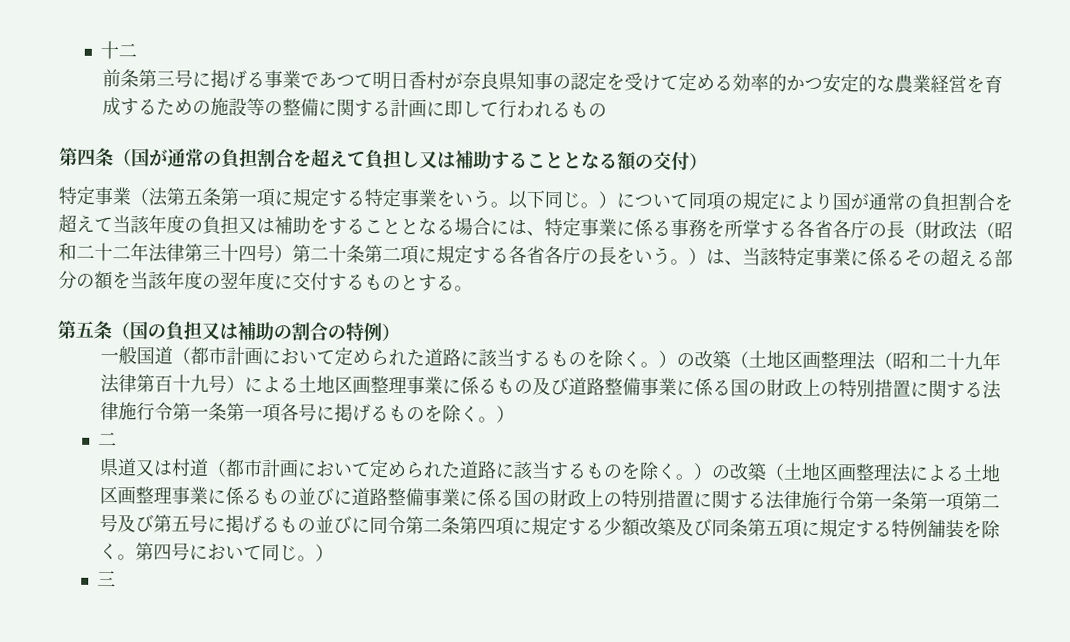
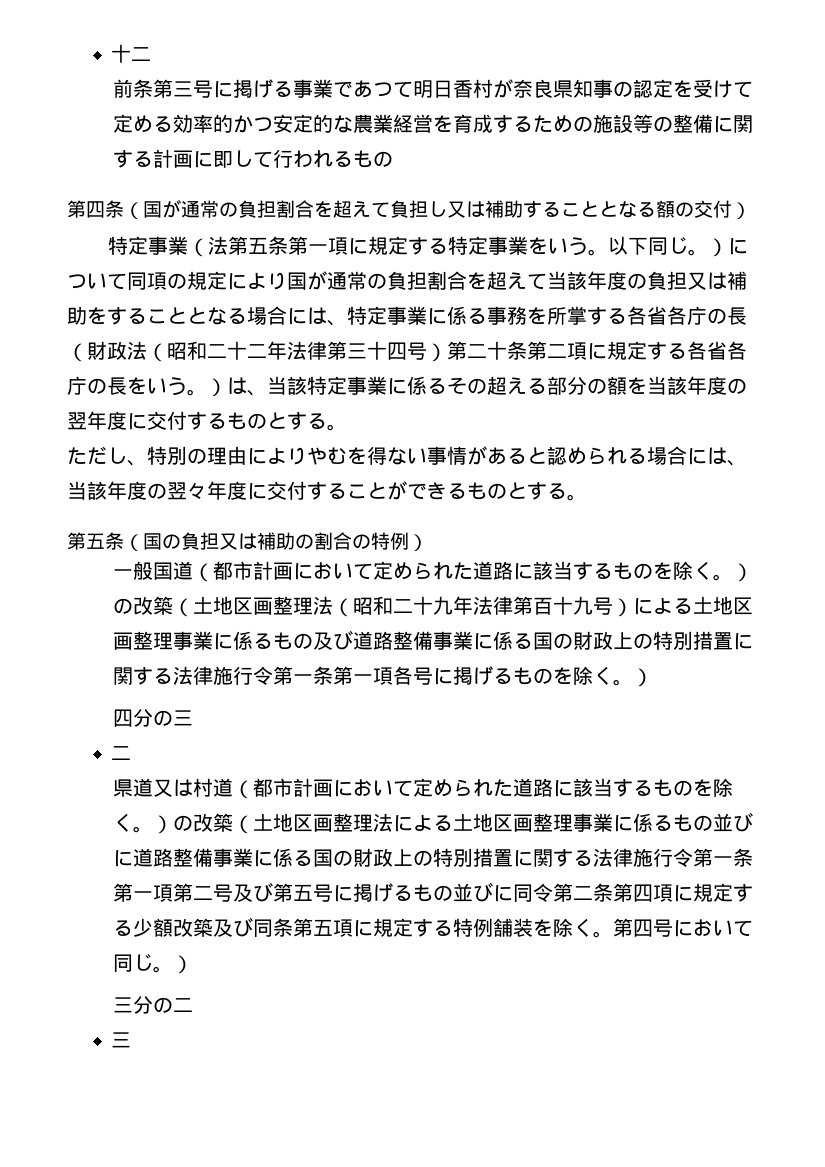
+ ただし、特別の理由によりやむを得ない事情があると認められる場合には、当該年度の翌々年度に交付することができるものとする。
+ 四分の三
+ 三分の二

